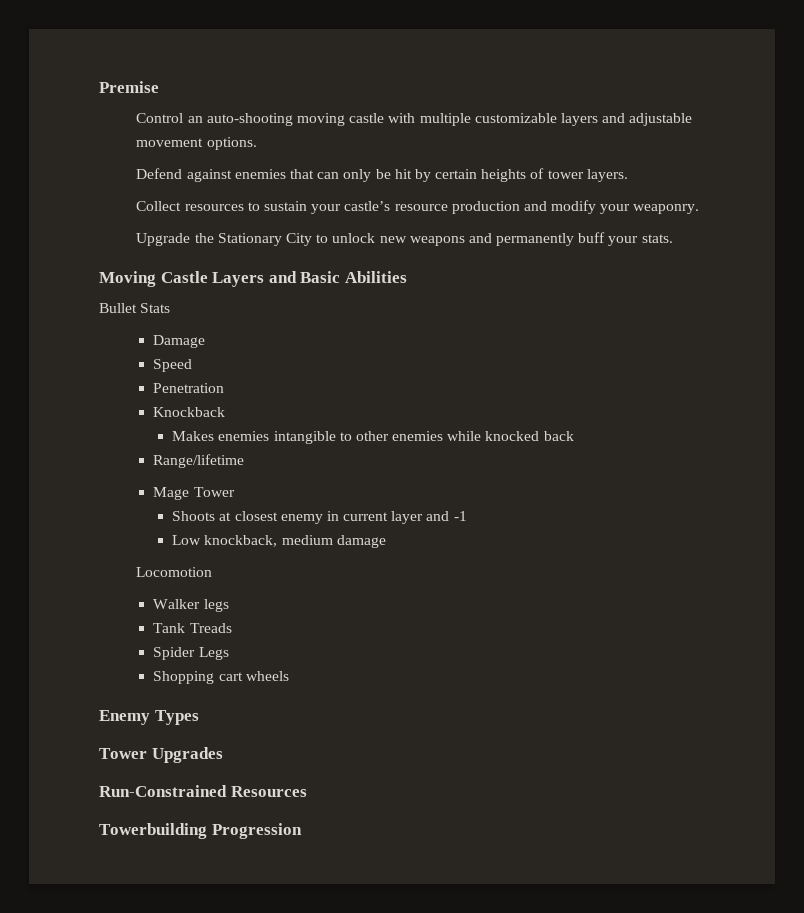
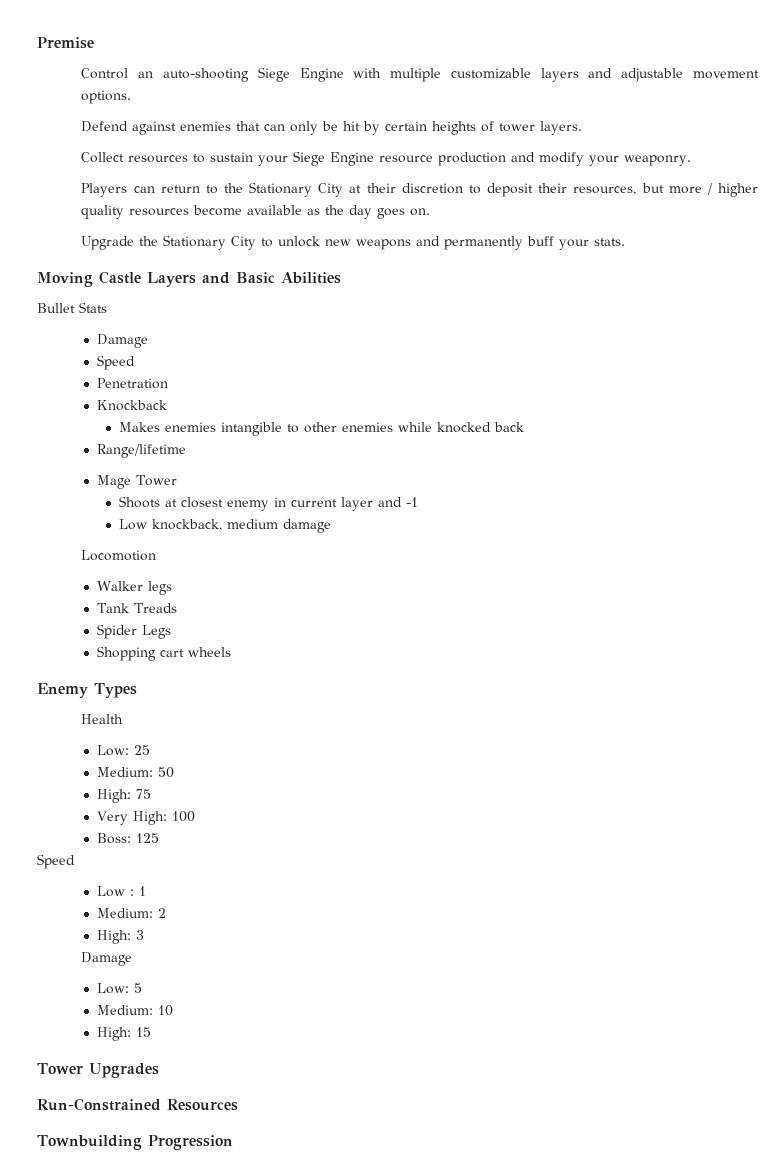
- Control an auto-shooting moving castle with multiple customizable layers and adjustable movement options.
+ Control an auto-shooting Siege Engine with multiple customizable layers and adjustable movement options.
- Collect resources to sustain your castle’s resource production and modify your weaponry.
+ Collect resources to sustain your Siege Engine resource production and modify your weaponry.
+ Players can return to the Stationary City at their discretion to deposit their resources, but more / higher quality resources become available as the day goes on.
+ Health
+ Low: 25
+ Medium: 50
+ High: 75
+ Very High: 100
+ Boss: 125
+ Speed
+ Low : 1
+ Medium: 2
+ High: 3
+ Damage
+ Low: 5
+ Medium: 10
+ High: 15
- Towerbuilding Progression
+ Townbuilding Progression

